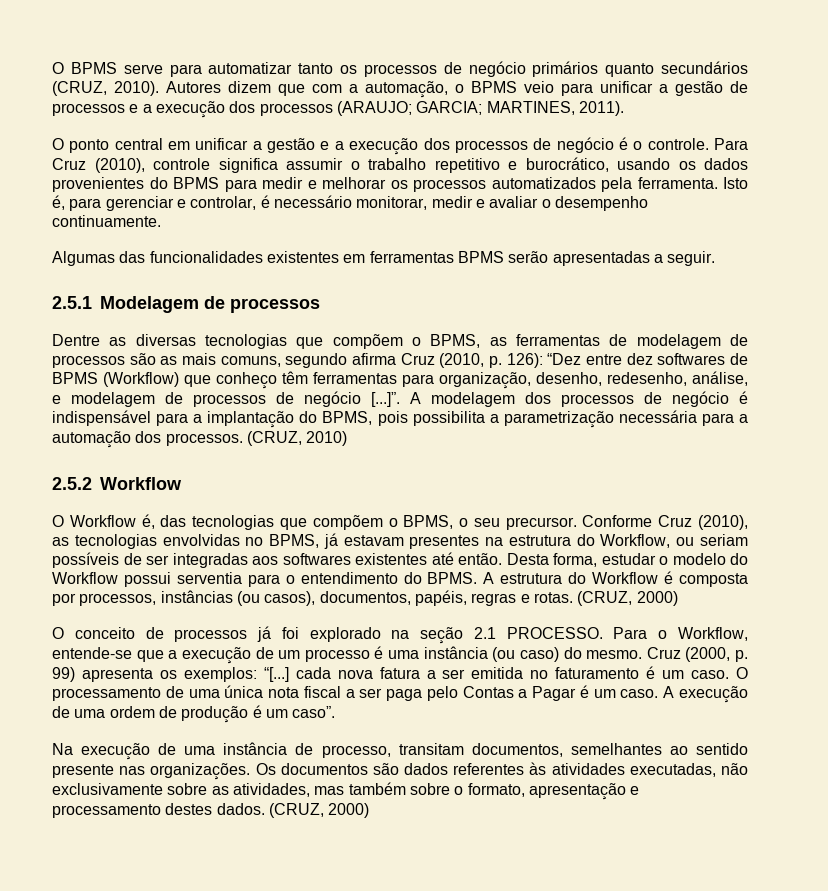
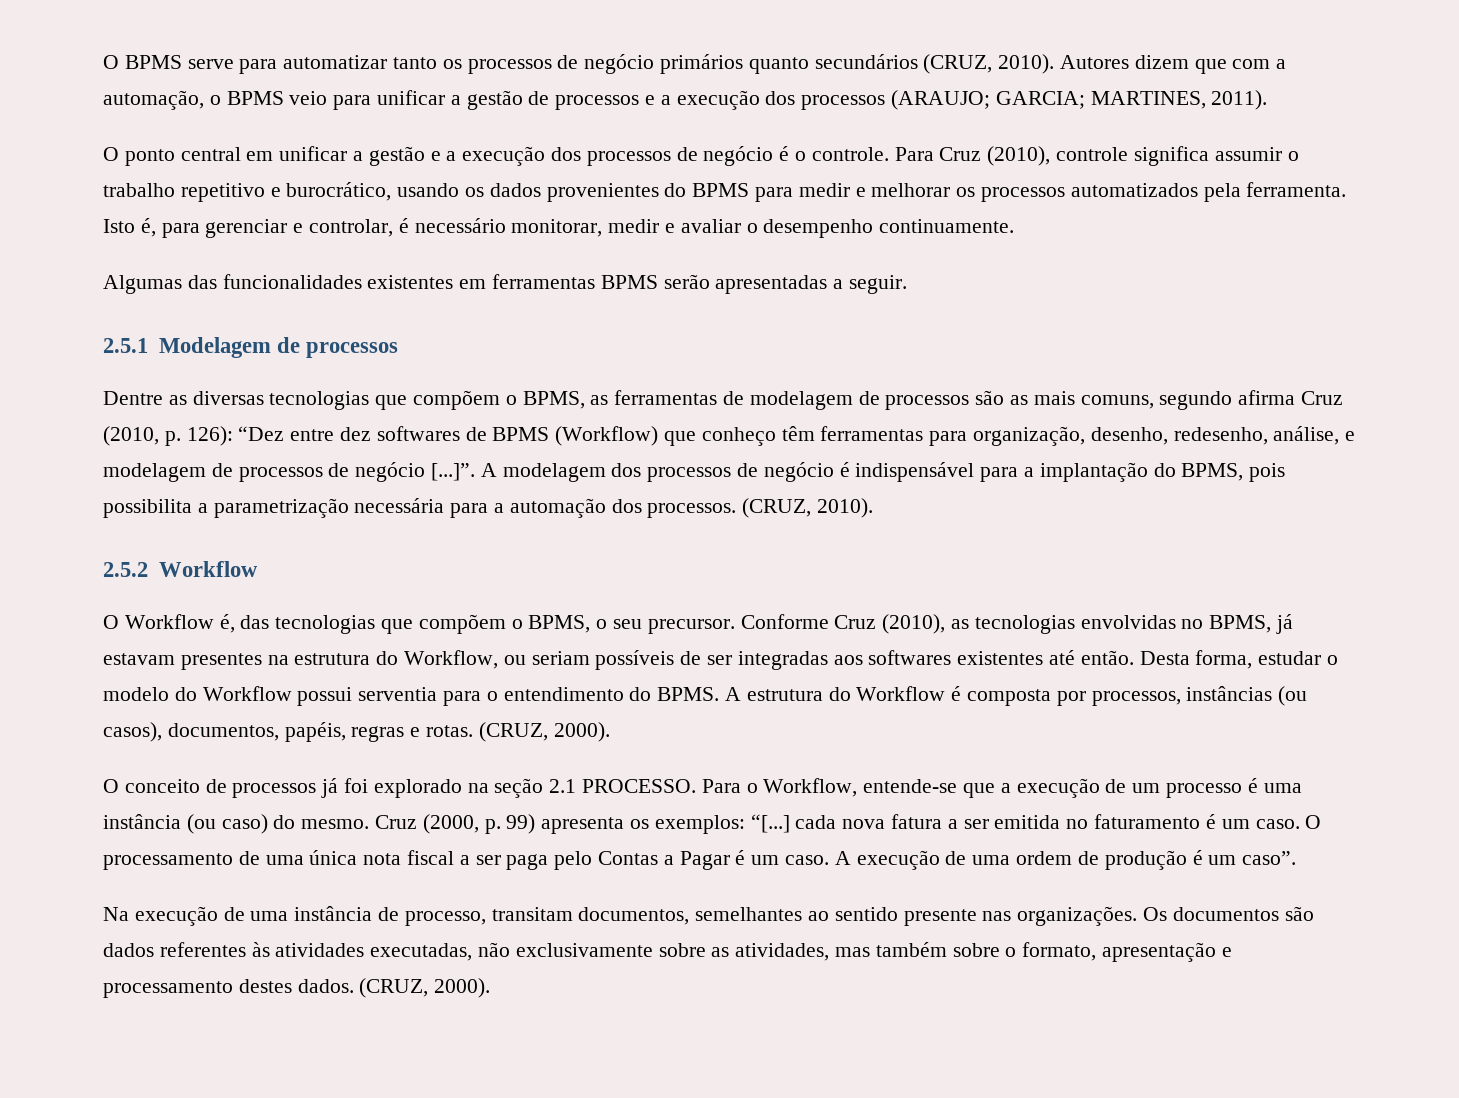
- “Dez entre dez softwares de BPMS (Workflow) que conheço têm ferramentas para organização, desenho, redesenho, análise, e modelagem de processos de negócio [...]”. A modelagem dos processos de negócio é indispensável para a implantação do BPMS, pois possibilita a parametrização necessária para a automação dos processos. (CRUZ, 2010)
+ “Dez entre dez softwares de BPMS (Workflow) que conheço têm ferramentas para organização, desenho, redesenho, análise, e modelagem de processos de negócio [...]”. A modelagem dos processos de negócio é indispensável para a implantação do BPMS, pois possibilita a parametrização necessária para a automação dos processos. (CRUZ, 2010).
- A estrutura do Workflow é composta por processos, instâncias (ou casos), documentos, papéis, regras e rotas. (CRUZ, 2000)
+ A estrutura do Workflow é composta por processos, instâncias (ou casos), documentos, papéis, regras e rotas. (CRUZ, 2000).
- Os documentos são dados referentes às atividades executadas, não exclusivamente sobre as atividades, mas também sobre o formato, apresentação e processamento destes dados. (CRUZ, 2000)
+ Os documentos são dados referentes às atividades executadas, não exclusivamente sobre as atividades, mas também sobre o formato, apresentação e processamento destes dados. (CRUZ, 2000).

